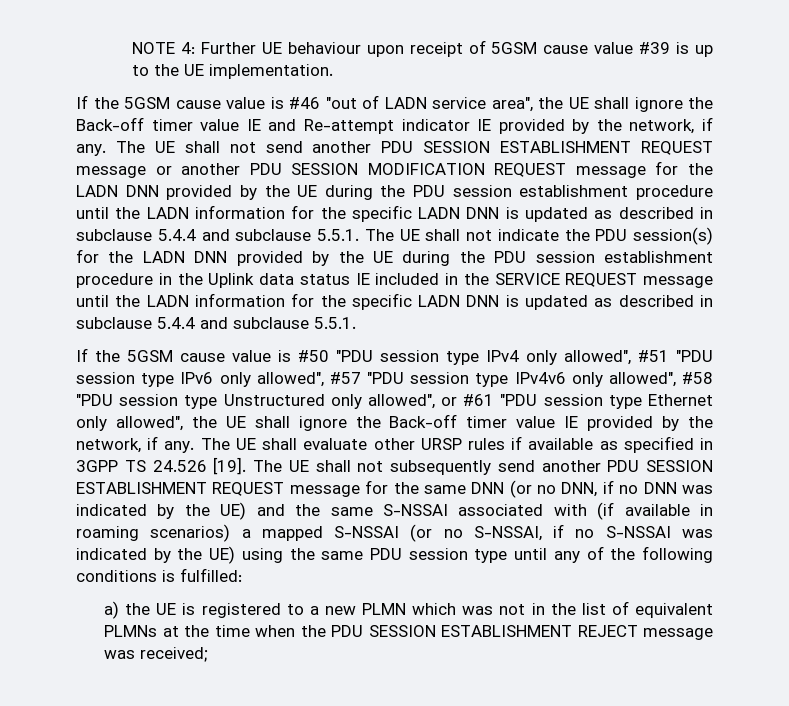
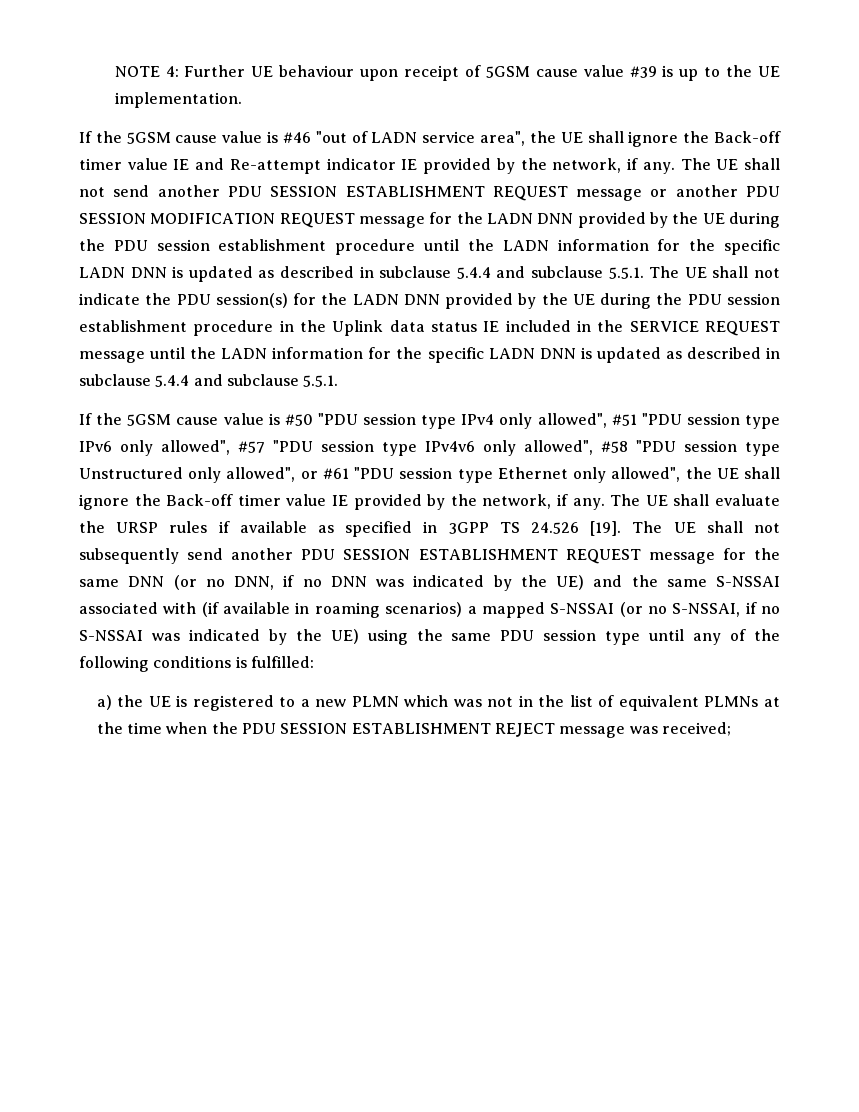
- The UE shall evaluate other URSP rules if available as specified in 3GPP TS 24.526 [19].
+ The UE shall evaluate the URSP rules if available as specified in 3GPP TS 24.526 [19].

